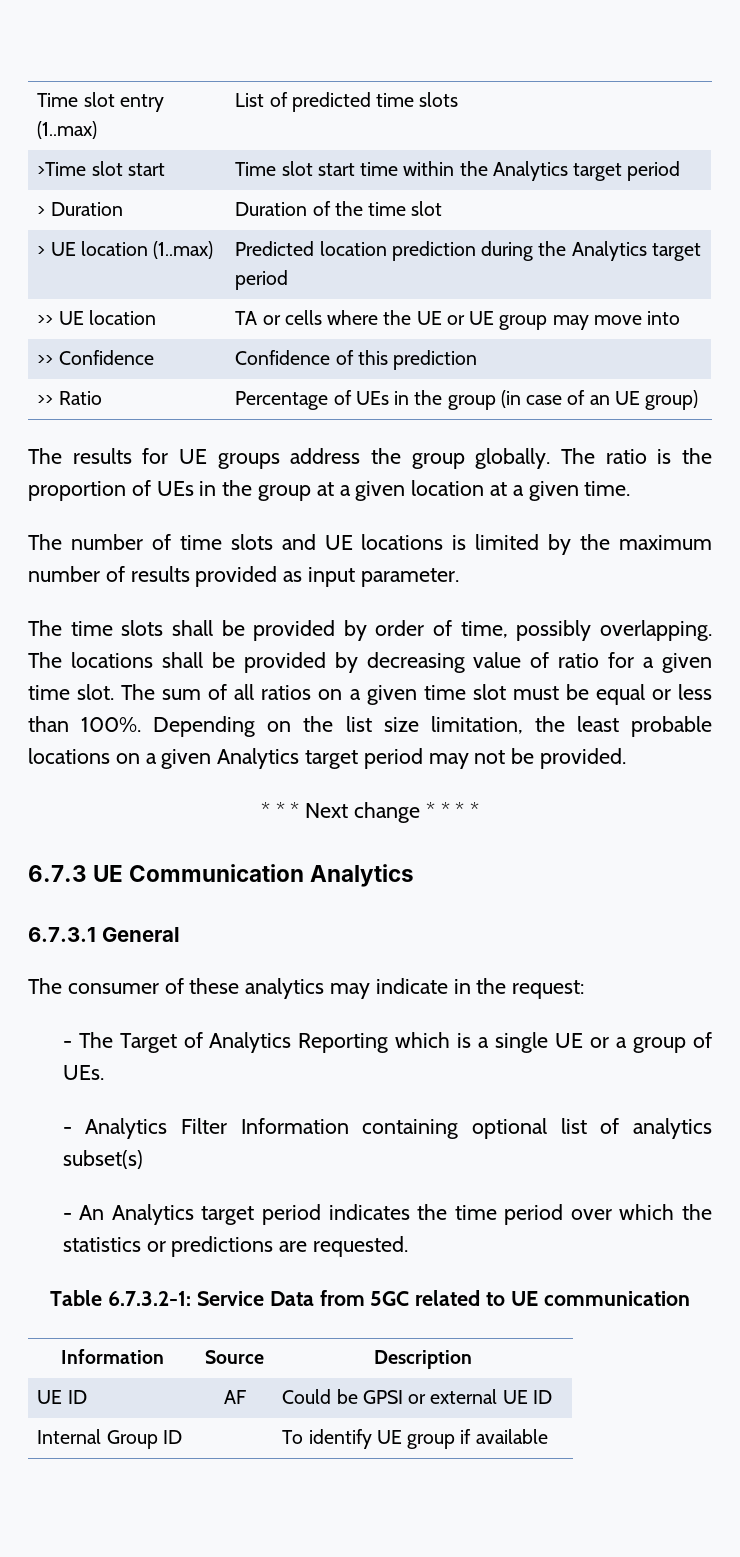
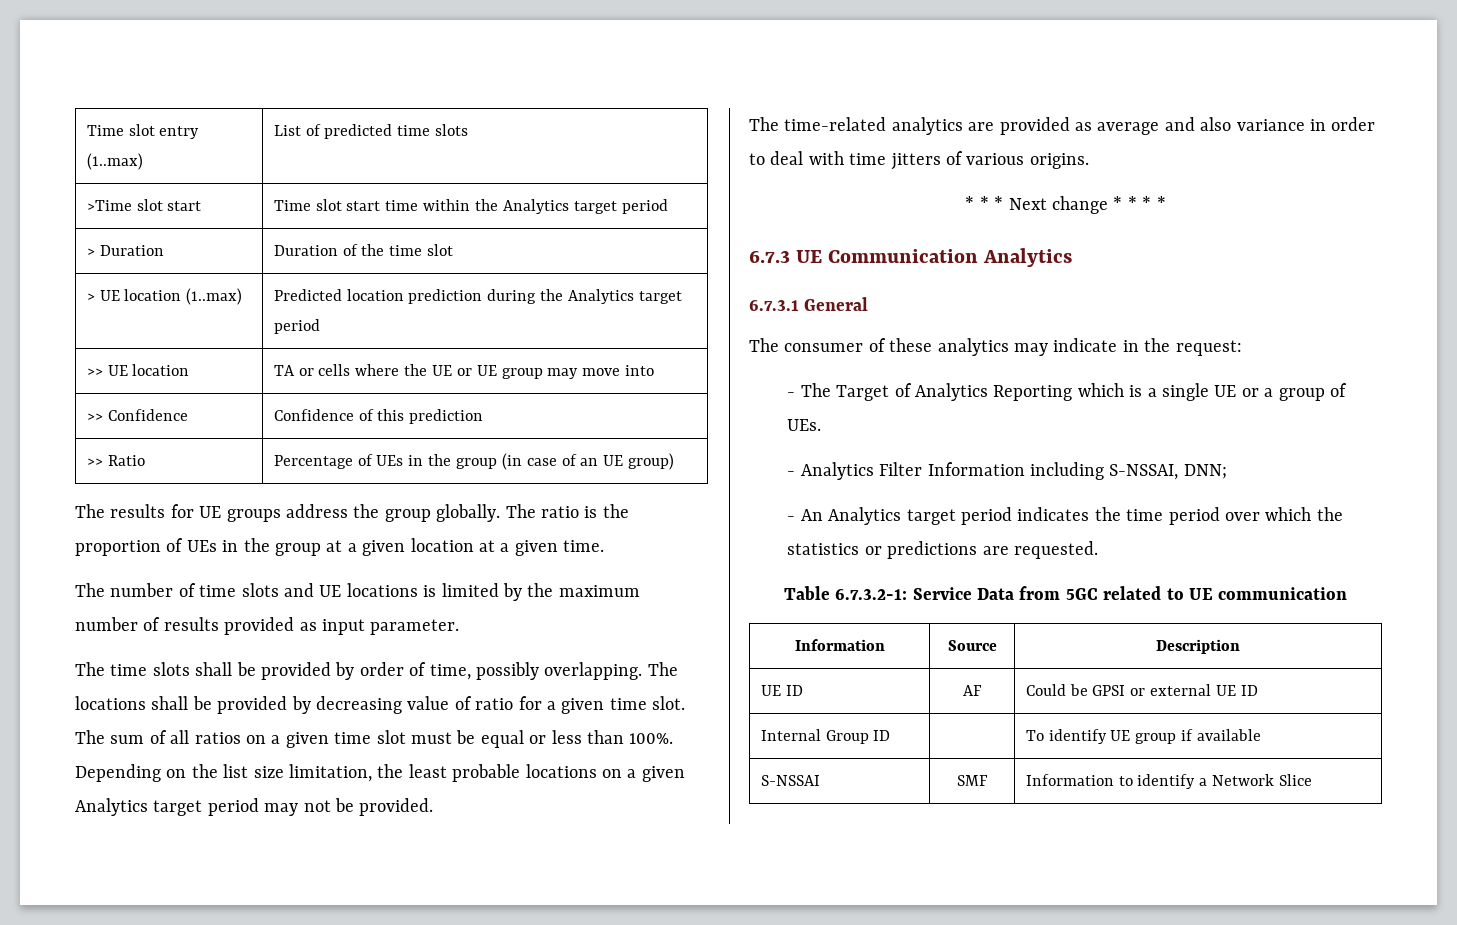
+ The time-related analytics are provided as average and also variance in order to deal with time jitters of various origins.
- - Analytics Filter Information containing optional list of analytics subset(s)
+ - Analytics Filter Information including S-NSSAI, DNN;
+ S-NSSAI | SMF | Information to identify a Network Slice

